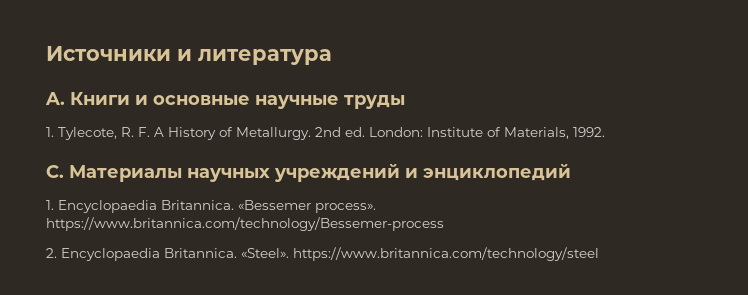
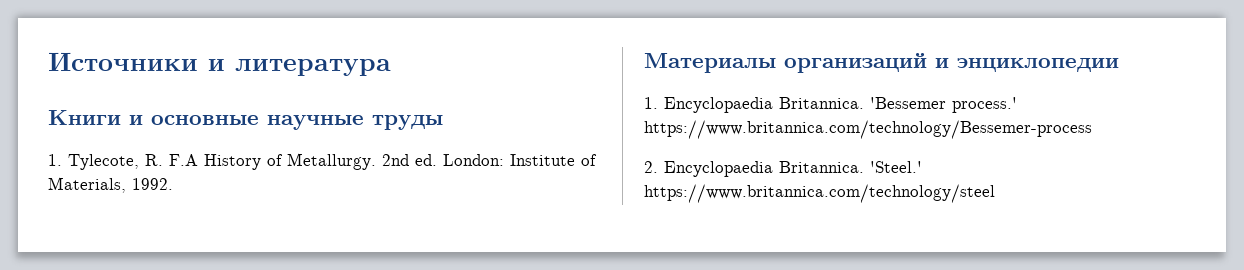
- A. Книги и основные научные труды
+ Книги и основные научные труды
- 1. Tylecote, R. F. A History of Metallurgy.
+ 1. Tylecote, R. F.A History of Metallurgy.
- C. Материалы научных учреждений и энциклопедий
+ Материалы организаций и энциклопедии
- «Bessemer process». https://www.britannica.com/technology/Bessemer-process
+ 'Bessemer process.' https://www.britannica.com/technology/Bessemer-process
- «Steel». https://www.britannica.com/technology/steel
+ 'Steel.' https://www.britannica.com/technology/steel

